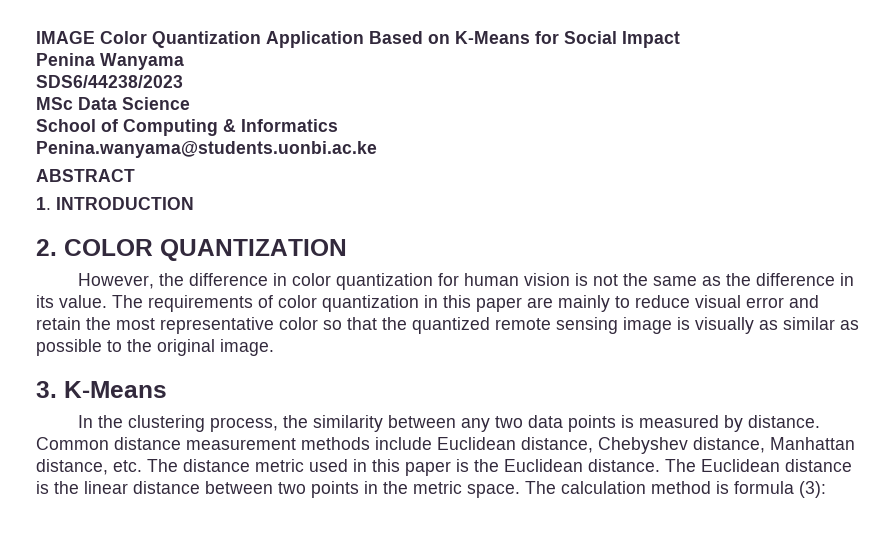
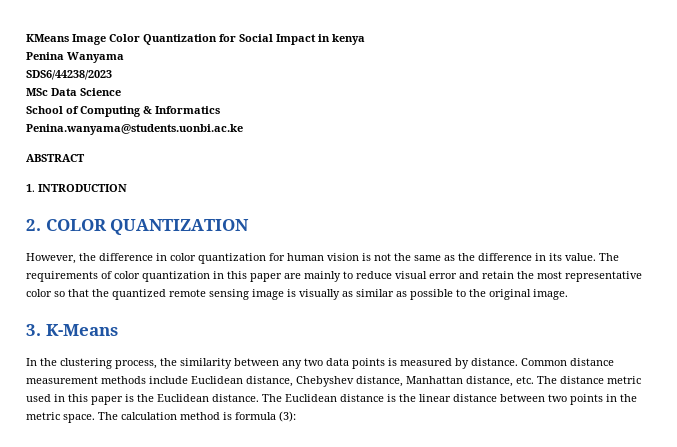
- IMAGE Color Quantization Application Based on K-Means for Social Impact
+ KMeans Image Color Quantization for Social Impact in kenya

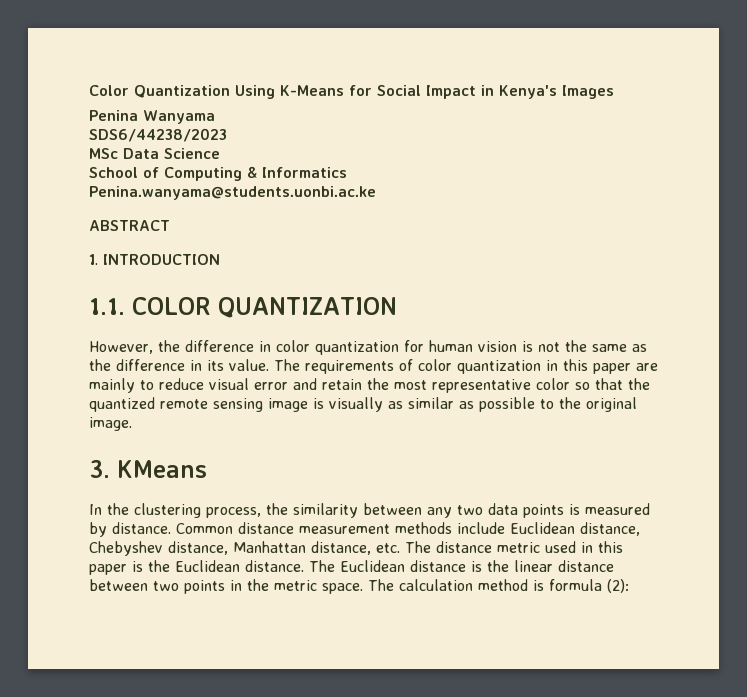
- KMeans Image Color Quantization for Social Impact in kenya
+ Color Quantization Using K-Means for Social Impact in Kenya's Images
- 2. COLOR QUANTIZATION
+ 1.1. COLOR QUANTIZATION
- 3. K-Means
+ 3. KMeans
- The calculation method is formula (3):
+ The calculation method is formula (2):

